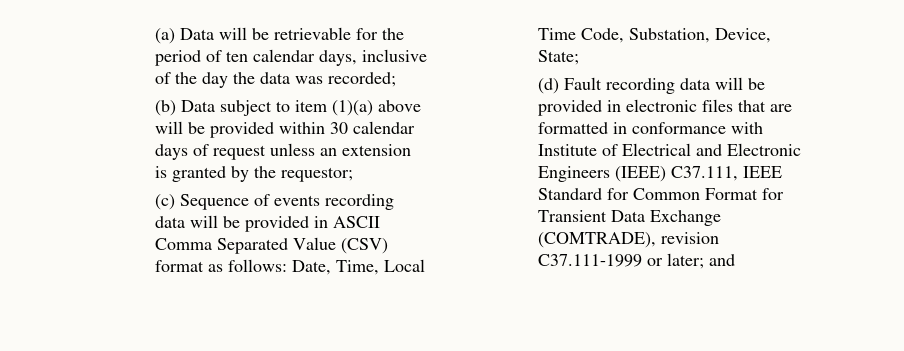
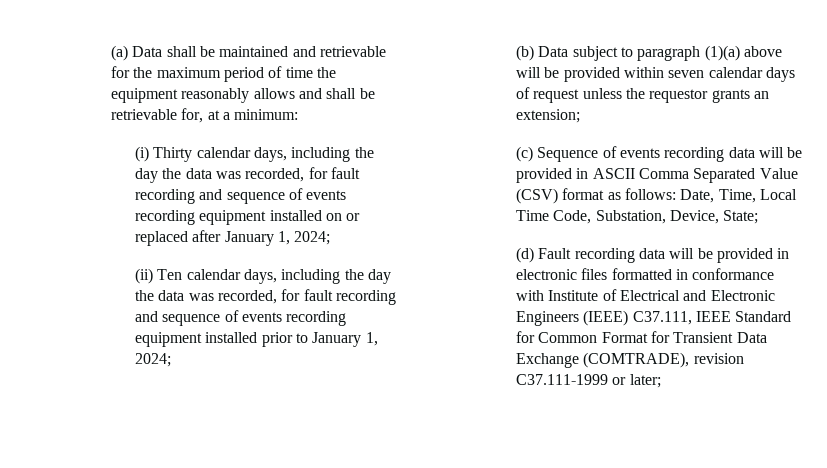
- (a) Data will be retrievable for the period of ten calendar days, inclusive of the day the data was recorded;
+ (a) Data shall be maintained and retrievable for the maximum period of time the equipment reasonably allows and shall be retrievable for, at a minimum:
+ (i) Thirty calendar days, including the day the data was recorded, for fault recording and sequence of events recording equipment installed on or replaced after January 1, 2024;
+ (ii) Ten calendar days, including the day the data was recorded, for fault recording and sequence of events recording equipment installed prior to January 1, 2024;
- (b) Data subject to item (1)(a) above will be provided within 30 calendar days of request unless an extension is granted by the requestor;
+ (b) Data subject to paragraph (1)(a) above will be provided within seven calendar days of request unless the requestor grants an extension;
- (d) Fault recording data will be provided in electronic files that are formatted in conformance with Institute of Electrical and Electronic Engineers (IEEE) C37.111, IEEE Standard for Common Format for Transient Data Exchange (COMTRADE), revision C37.111-1999 or later; and
+ (d) Fault recording data will be provided in electronic files formatted in conformance with Institute of Electrical and Electronic Engineers (IEEE) C37.111, IEEE Standard for Common Format for Transient Data Exchange (COMTRADE), revision C37.111-1999 or later;

